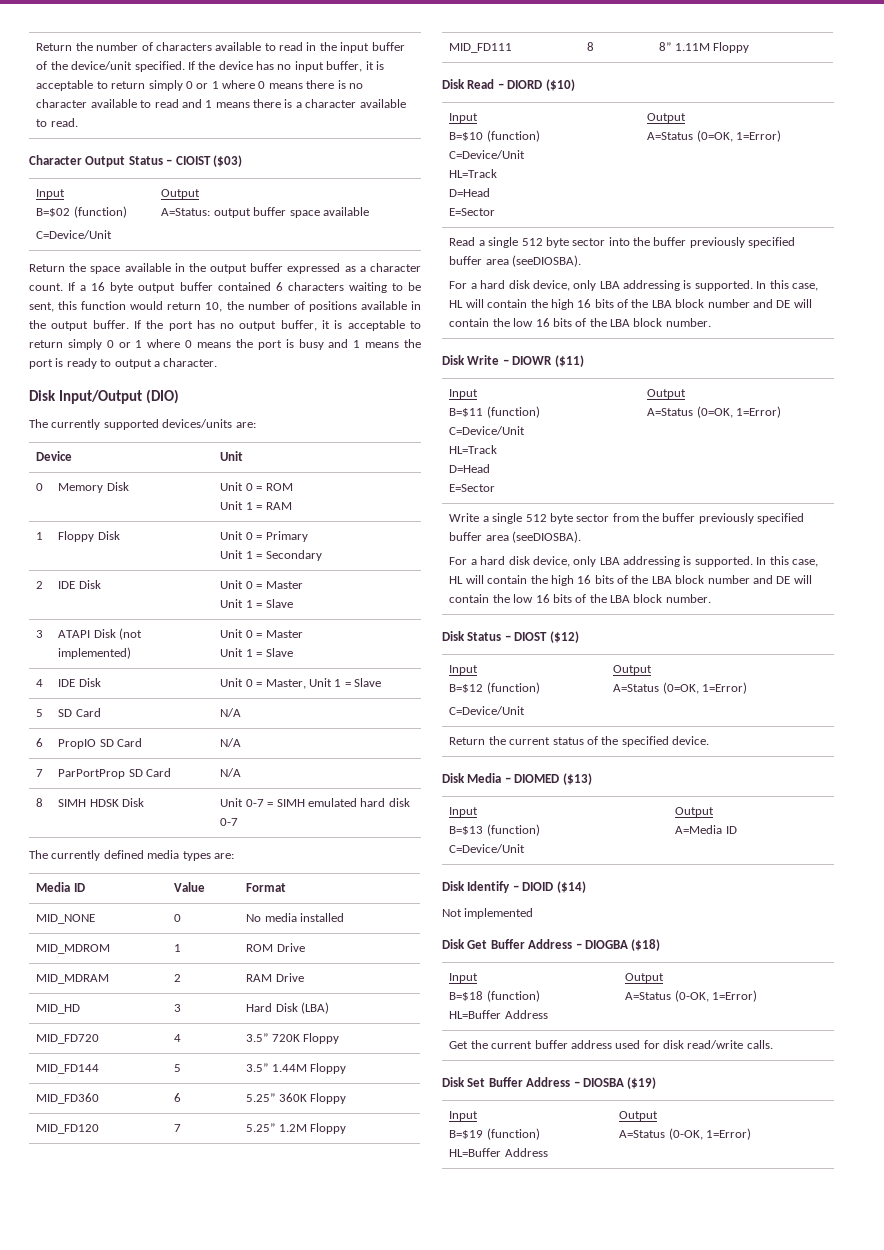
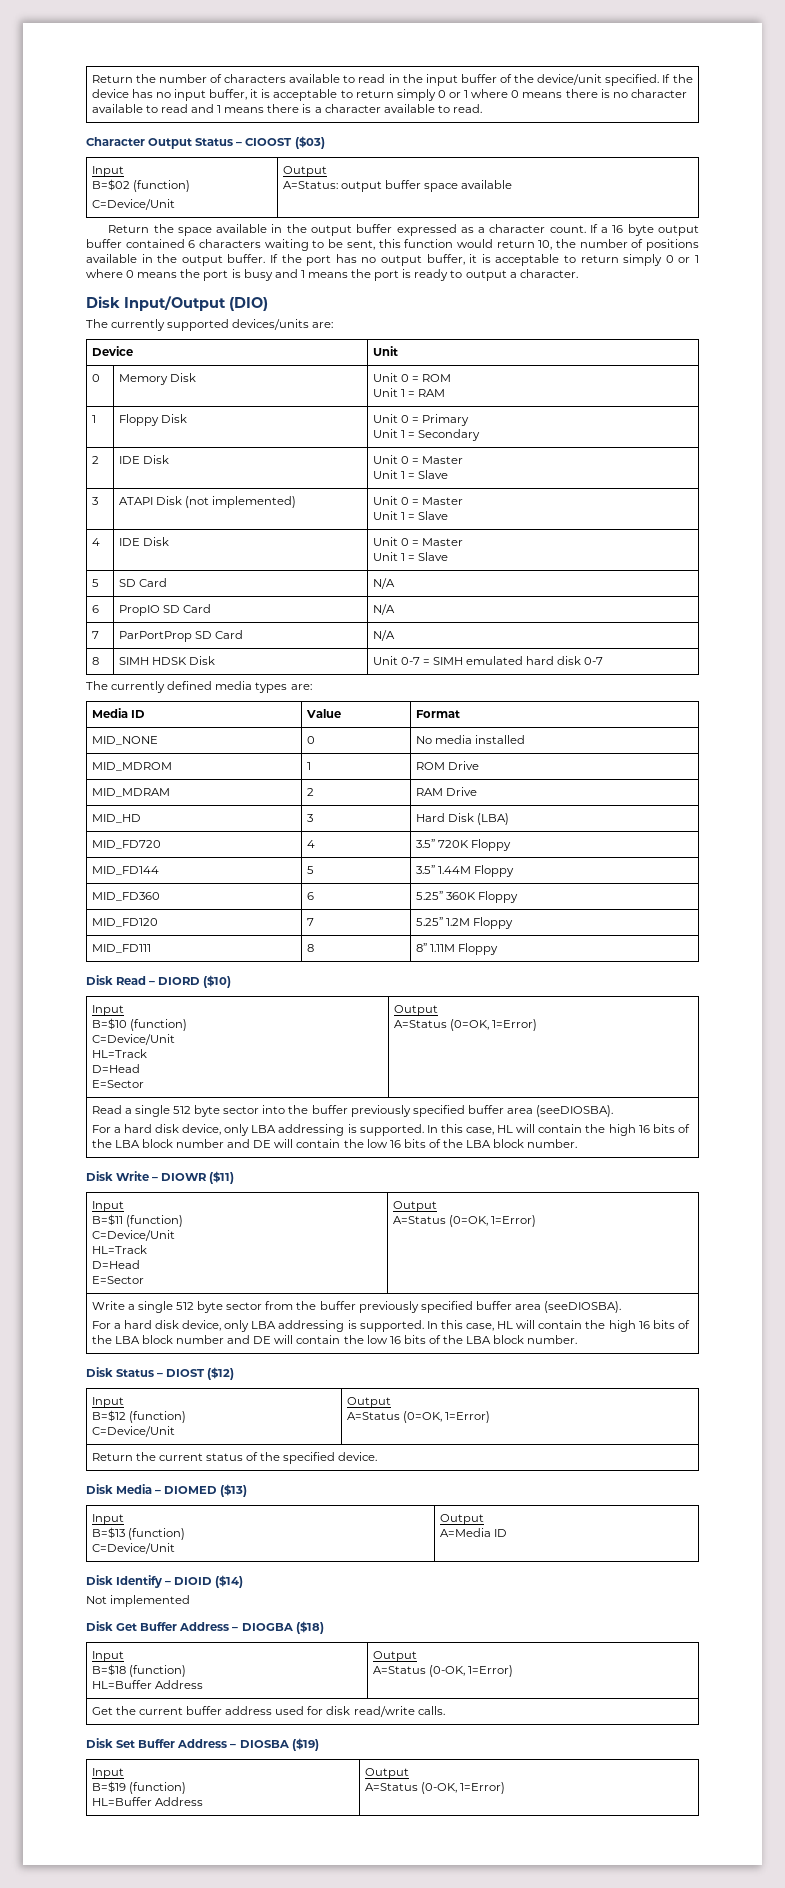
- Character Output Status – CIOIST ($03)
+ Character Output Status – CIOOST ($03)
- 4 | IDE Disk | Unit 0 = Master, Unit 1 = Slave
+ 4 | IDE Disk | Unit 0 = Master
+ Unit 1 = Slave

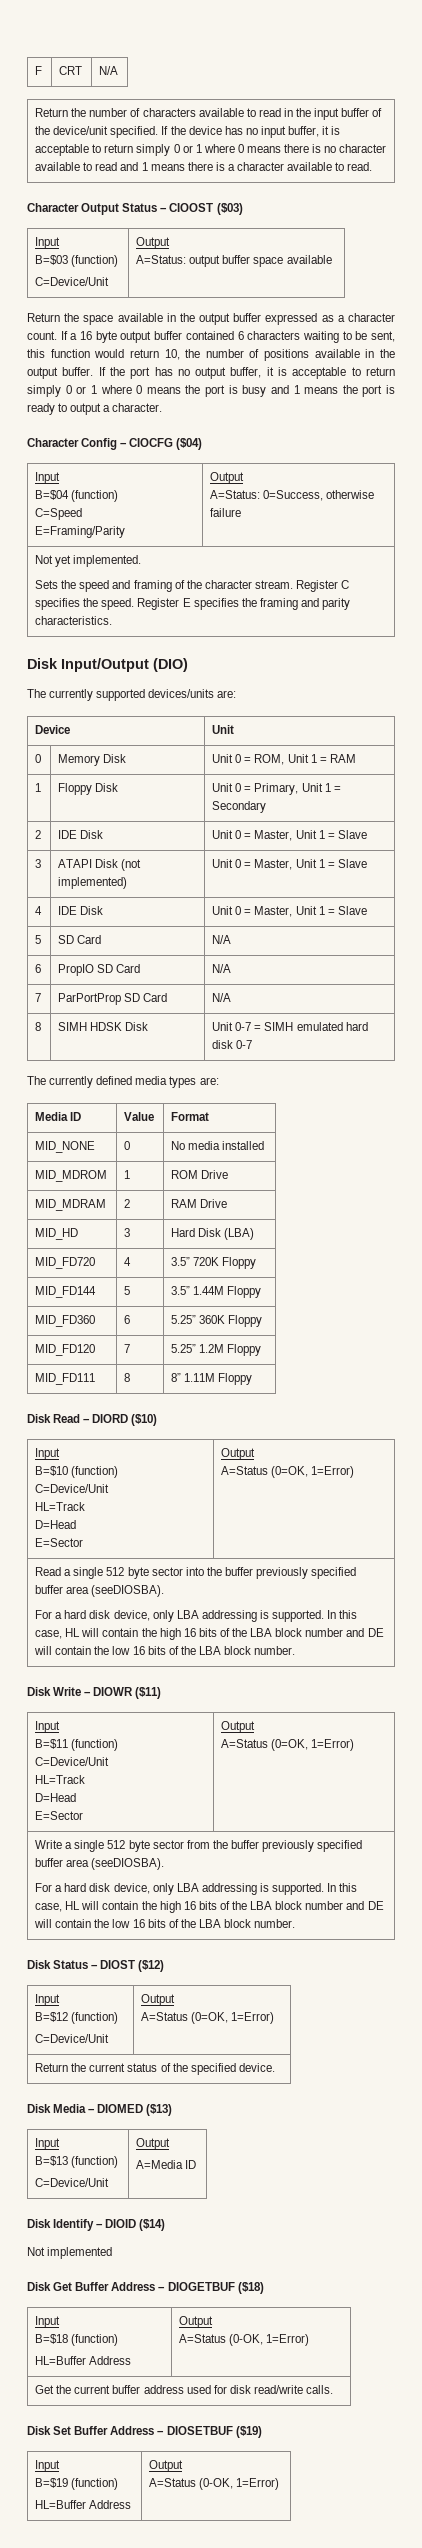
+ F | CRT | N/A
  Character Output Status – CIOOST ($03)
  Input
- B=$02 (function)
+ B=$03 (function)
+ Character Config – CIOCFG ($04)
+ Input
+ B=$04 (function)
+ C=Speed
+ E=Framing/Parity | Output
+ A=Status: 0=Success, otherwise failure
+ Not yet implemented.
+ Sets the speed and framing of the character stream. Register C specifies the speed. Register E specifies the framing and parity characteristics.
- 0 | Memory Disk | Unit 0 = ROM
- Unit 1 = RAM
+ 0 | Memory Disk | Unit 0 = ROM, Unit 1 = RAM
- 1 | Floppy Disk | Unit 0 = Primary
- Unit 1 = Secondary
+ 1 | Floppy Disk | Unit 0 = Primary, Unit 1 = Secondary
- 2 | IDE Disk | Unit 0 = Master
- Unit 1 = Slave
+ 2 | IDE Disk | Unit 0 = Master, Unit 1 = Slave
- 3 | ATAPI Disk (not implemented) | Unit 0 = Master
- Unit 1 = Slave
+ 3 | ATAPI Disk (not implemented) | Unit 0 = Master, Unit 1 = Slave
- 4 | IDE Disk | Unit 0 = Master
- Unit 1 = Slave
+ 4 | IDE Disk | Unit 0 = Master, Unit 1 = Slave
- Disk Get Buffer Address – DIOGBA ($18)
+ Disk Get Buffer Address – DIOGETBUF ($18)
- Disk Set Buffer Address – DIOSBA ($19)
+ Disk Set Buffer Address – DIOSETBUF ($19)

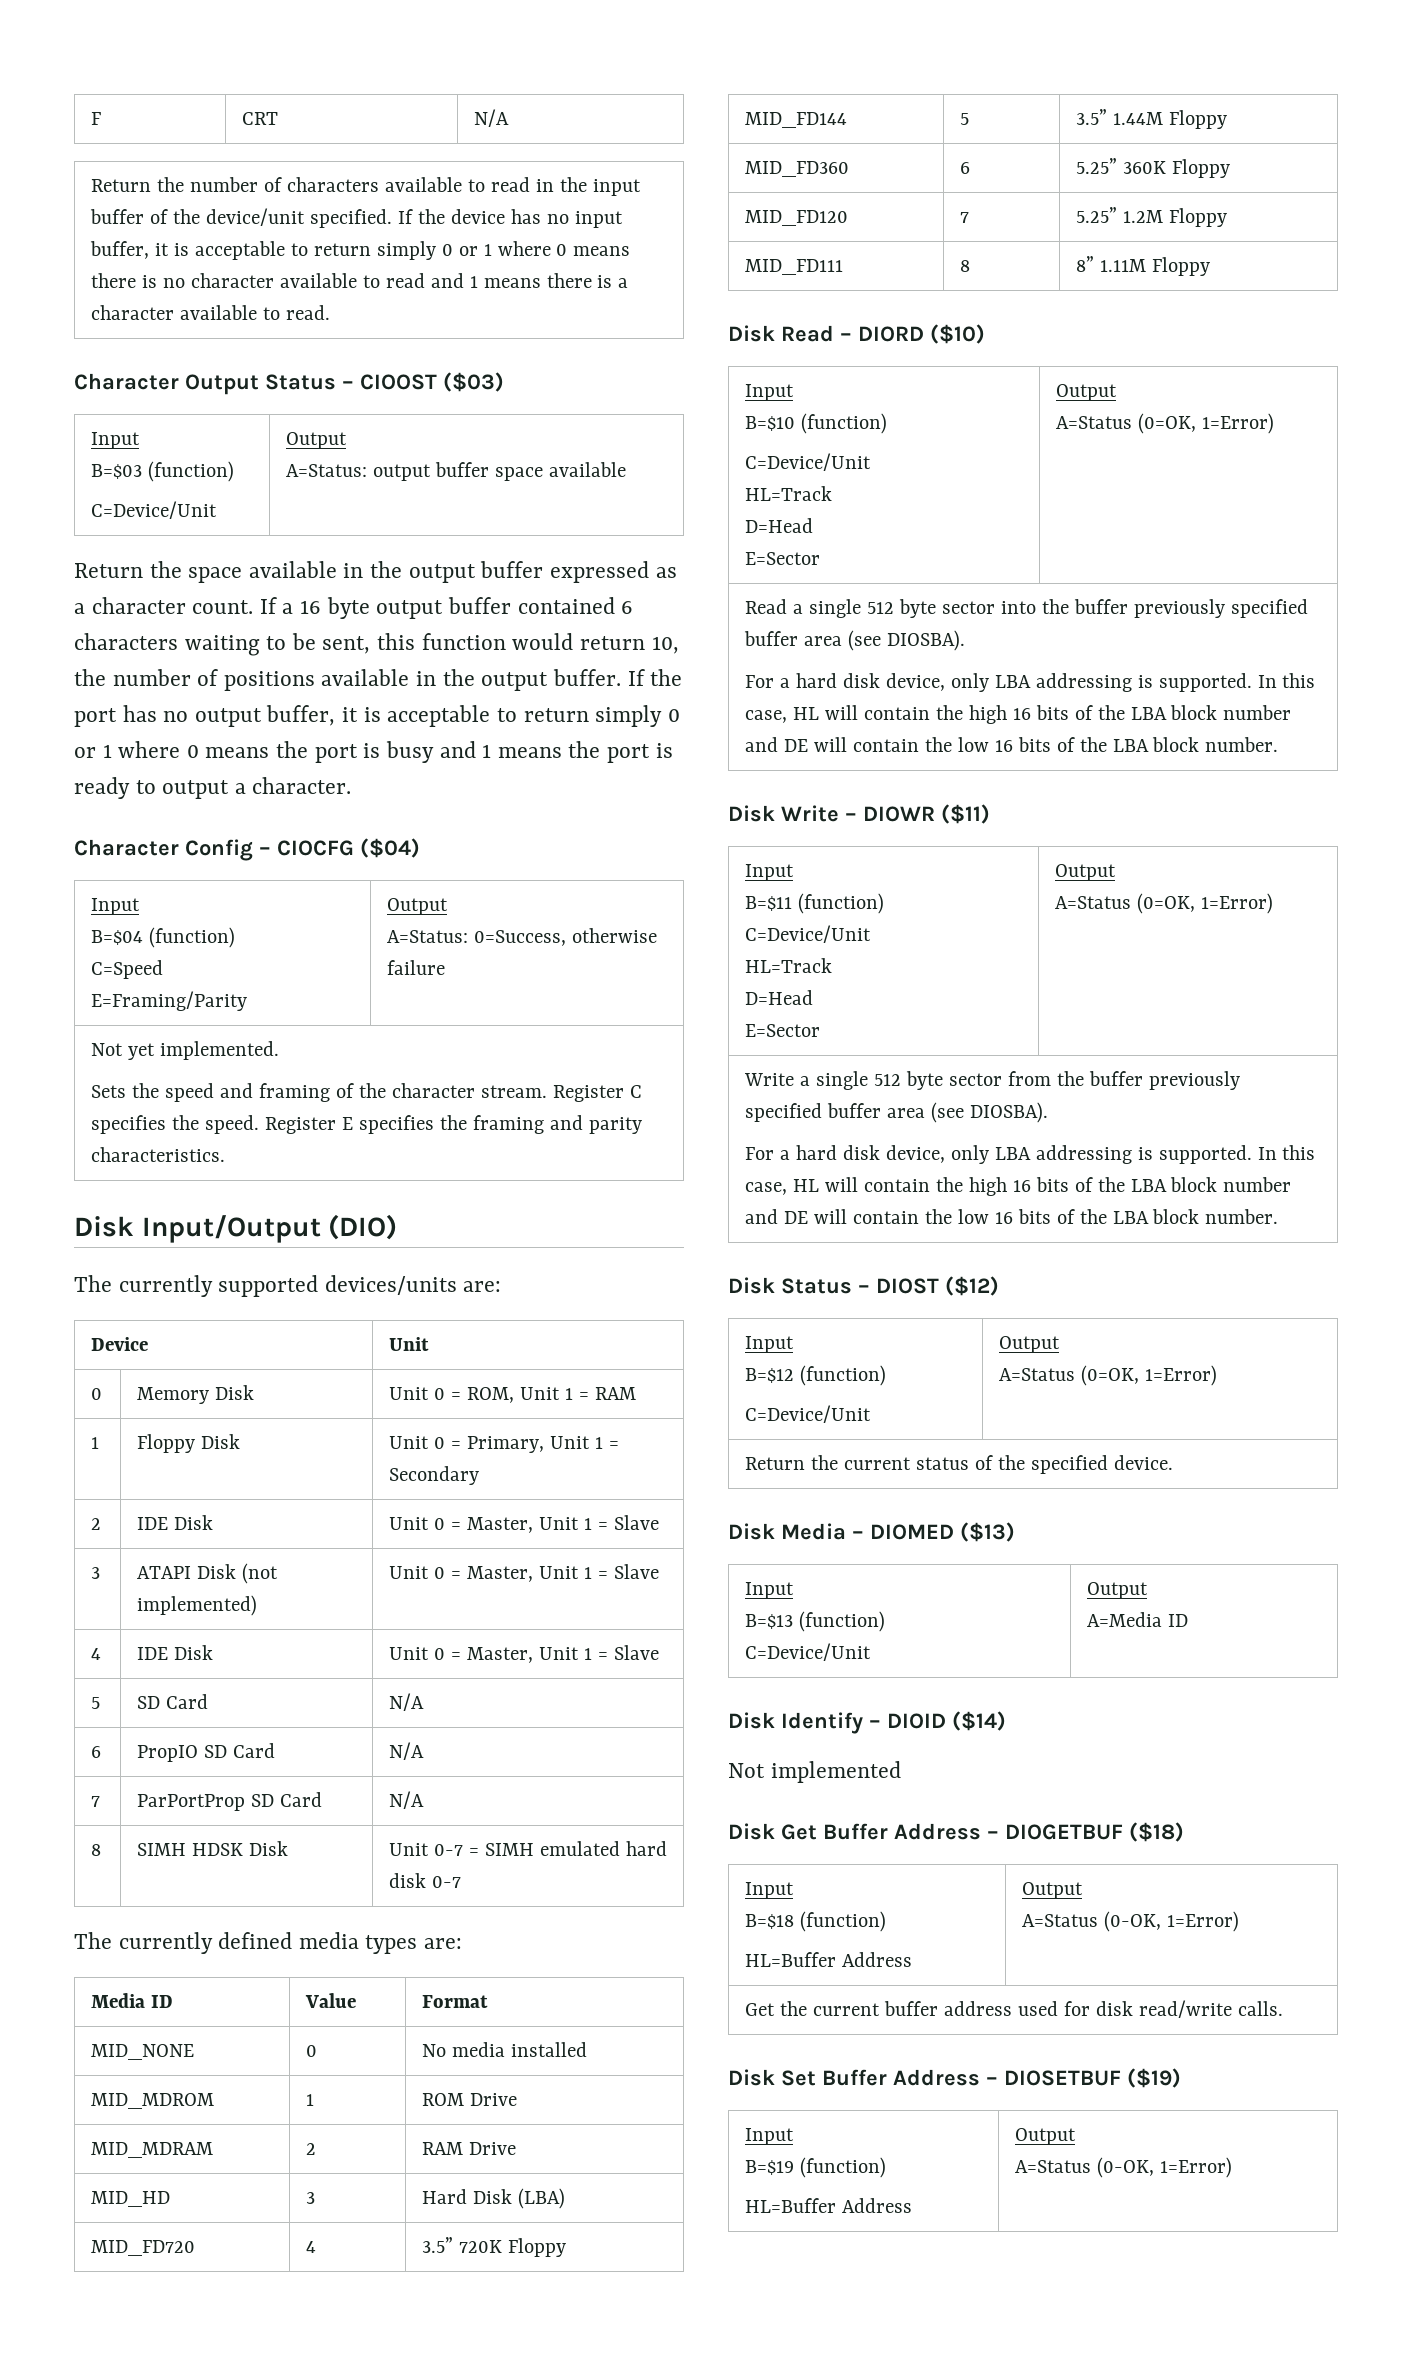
- Read a single 512 byte sector into the buffer previously specified buffer area (seeDIOSBA).
+ Read a single 512 byte sector into the buffer previously specified buffer area (see DIOSBA).
- Write a single 512 byte sector from the buffer previously specified buffer area (seeDIOSBA).
+ Write a single 512 byte sector from the buffer previously specified buffer area (see DIOSBA).

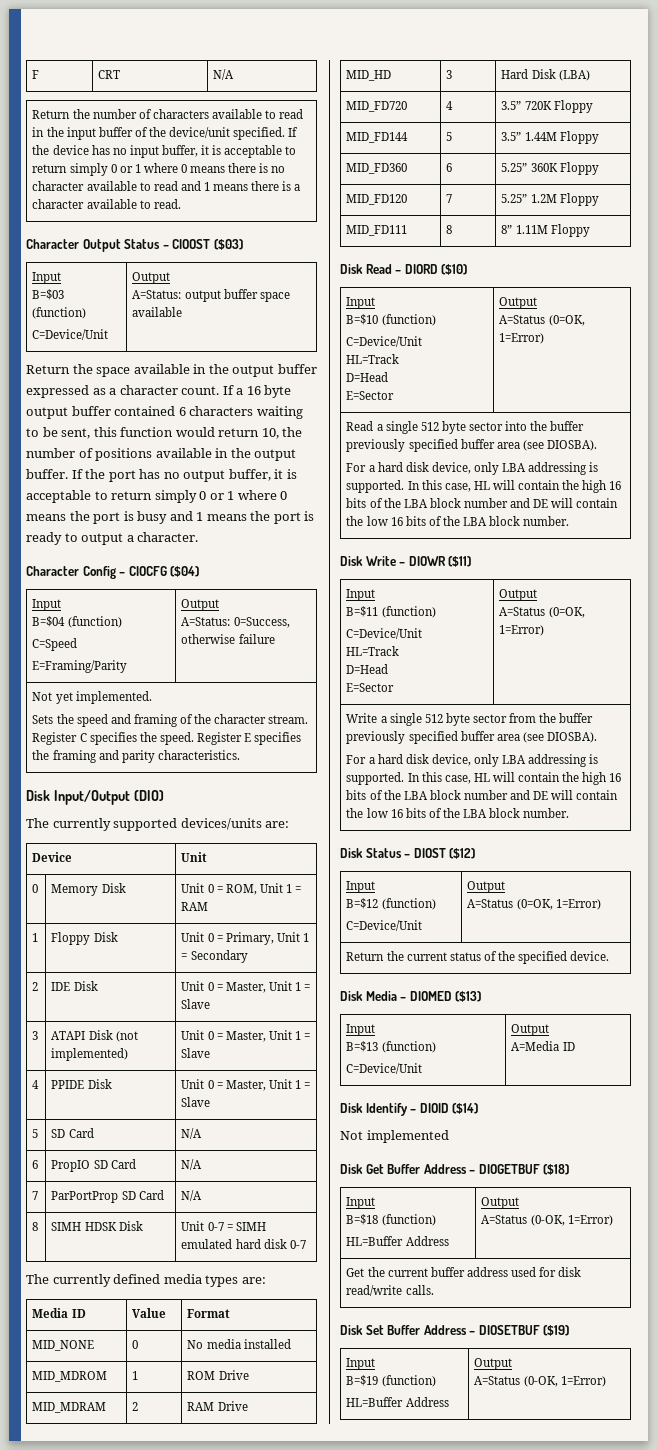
- 4 | IDE Disk | Unit 0 = Master, Unit 1 = Slave
+ 4 | PPIDE Disk | Unit 0 = Master, Unit 1 = Slave

